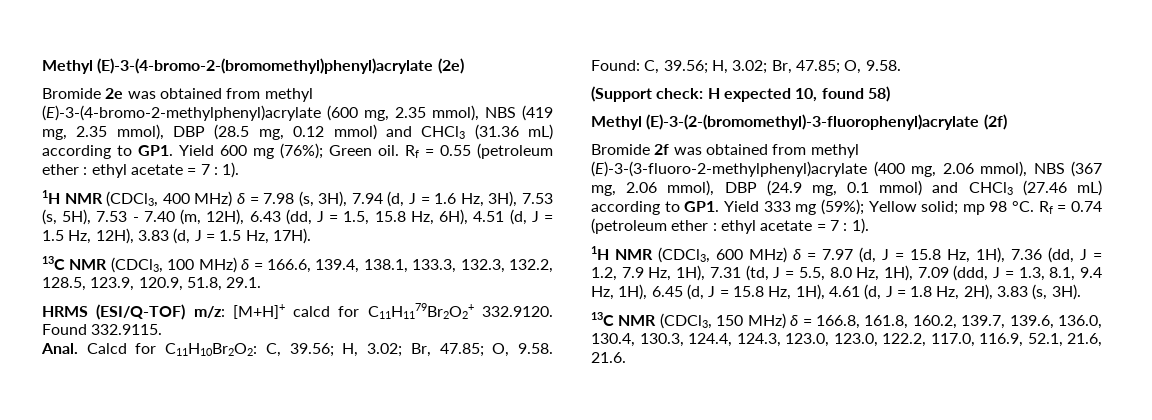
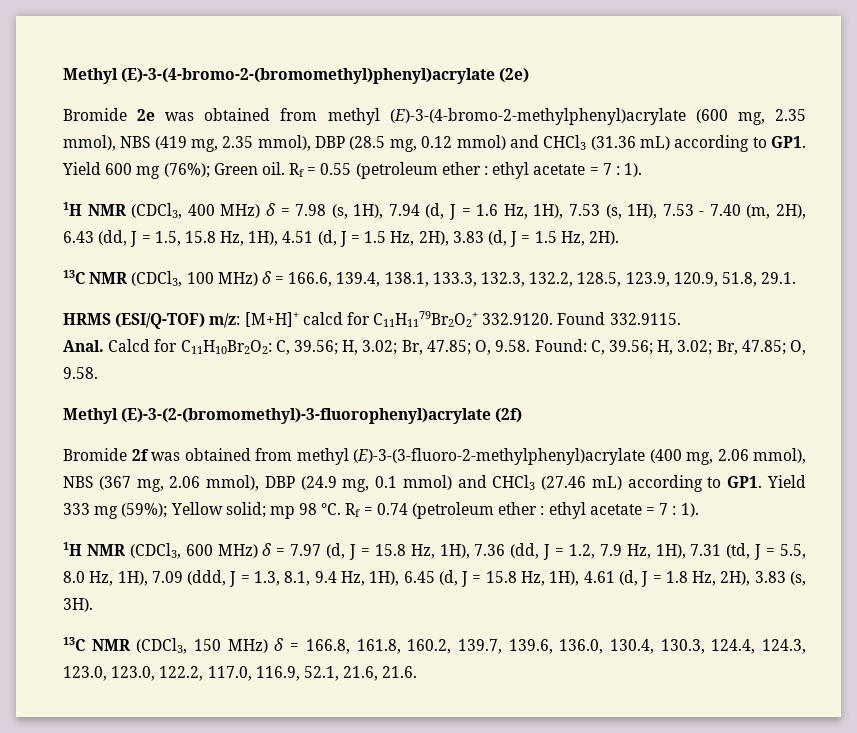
- 1H NMR (CDCl3, 400 MHz) δ = 7.98 (s, 3H), 7.94 (d, J = 1.6 Hz, 3H), 7.53 (s, 5H), 7.53 - 7.40 (m, 12H), 6.43 (dd, J = 1.5, 15.8 Hz, 6H), 4.51 (d, J = 1.5 Hz, 12H), 3.83 (d, J = 1.5 Hz, 17H).
+ 1H NMR (CDCl3, 400 MHz) δ = 7.98 (s, 1H), 7.94 (d, J = 1.6 Hz, 1H), 7.53 (s, 1H), 7.53 - 7.40 (m, 2H), 6.43 (dd, J = 1.5, 15.8 Hz, 1H), 4.51 (d, J = 1.5 Hz, 2H), 3.83 (d, J = 1.5 Hz, 2H).
- (Support check: H expected 10, found 58)

